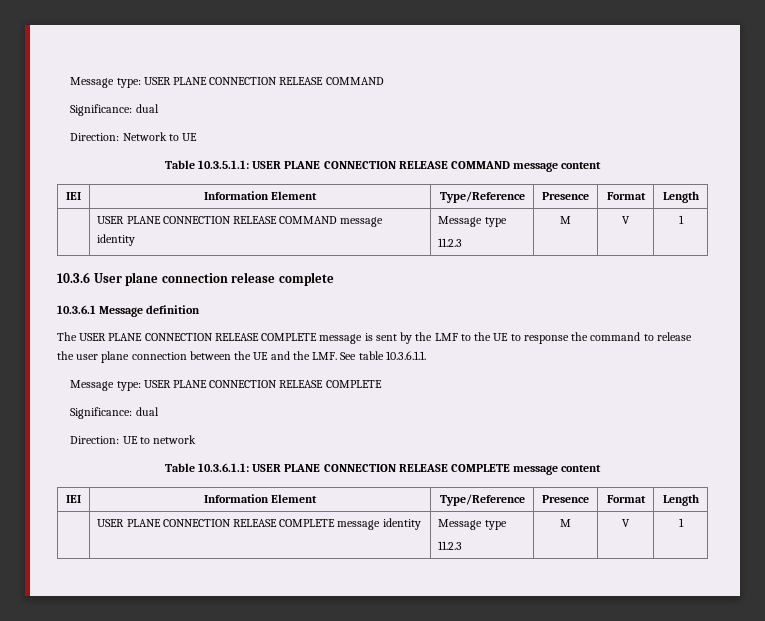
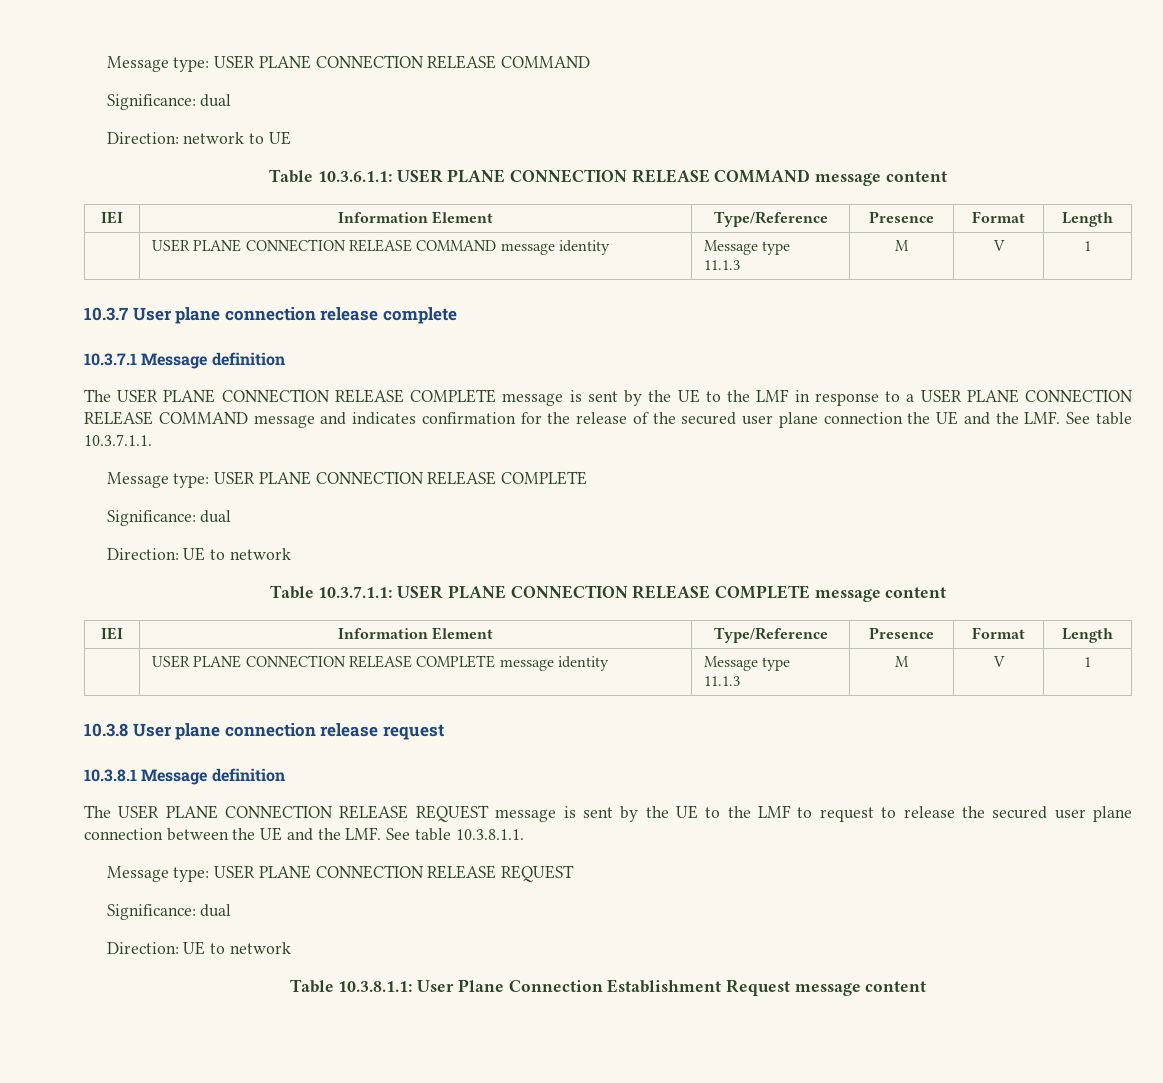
- Direction: Network to UE
+ Direction: network to UE
- Table 10.3.5.1.1: USER PLANE CONNECTION RELEASE COMMAND message content
+ Table 10.3.6.1.1: USER PLANE CONNECTION RELEASE COMMAND message content
  | USER PLANE CONNECTION RELEASE COMMAND message identity | Message type
- 11.2.3 | M | V | 1
- 10.3.6 User plane connection release complete
+ 11.1.3 | M | V | 1
+ 10.3.7 User plane connection release complete
- 10.3.6.1 Message definition
+ 10.3.7.1 Message definition
- The USER PLANE CONNECTION RELEASE COMPLETE message is sent by the LMF to the UE to response the command to release the user plane connection between the UE and the LMF. See table 10.3.6.1.1.
+ The USER PLANE CONNECTION RELEASE COMPLETE message is sent by the UE to the LMF in response to a USER PLANE CONNECTION RELEASE COMMAND message and indicates confirmation for the release of the secured user plane connection the UE and the LMF. See table 10.3.7.1.1.
- Table 10.3.6.1.1: USER PLANE CONNECTION RELEASE COMPLETE message content
+ Table 10.3.7.1.1: USER PLANE CONNECTION RELEASE COMPLETE message content
  | USER PLANE CONNECTION RELEASE COMPLETE message identity | Message type
- 11.2.3 | M | V | 1
+ 11.1.3 | M | V | 1
+ 10.3.8 User plane connection release request
+ 10.3.8.1 Message definition
+ The USER PLANE CONNECTION RELEASE REQUEST message is sent by the UE to the LMF to request to release the secured user plane connection between the UE and the LMF. See table 10.3.8.1.1.
+ Message type: USER PLANE CONNECTION RELEASE REQUEST
+ Significance: dual
+ Direction: UE to network
+ Table 10.3.8.1.1: User Plane Connection Establishment Request message content

